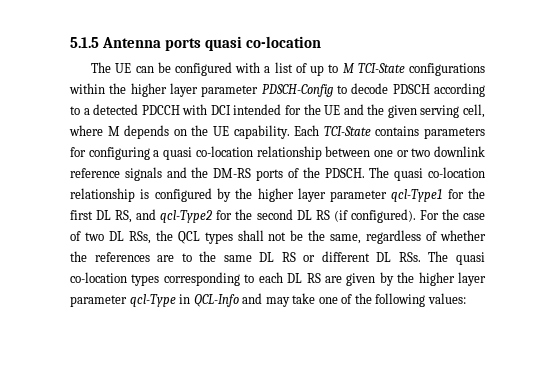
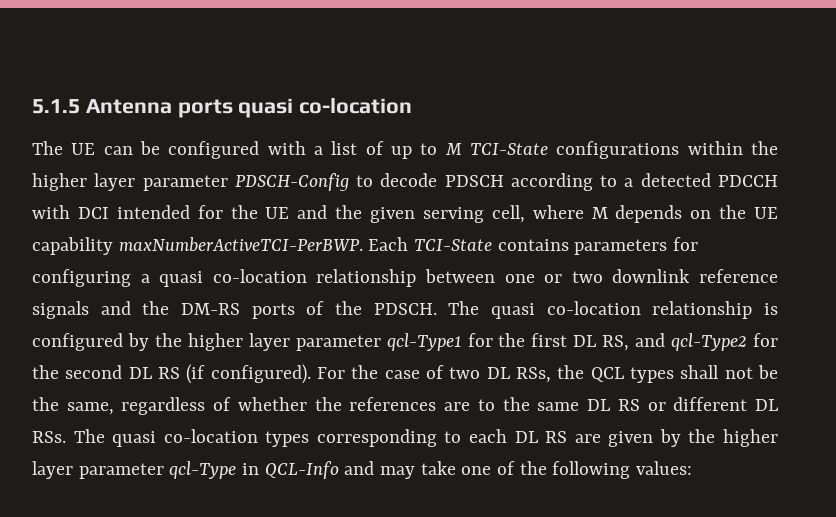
- The UE can be configured with a list of up to M TCI-State configurations within the higher layer parameter PDSCH-Config to decode PDSCH according to a detected PDCCH with DCI intended for the UE and the given serving cell, where M depends on the UE capability.
+ The UE can be configured with a list of up to M TCI-State configurations within the higher layer parameter PDSCH-Config to decode PDSCH according to a detected PDCCH with DCI intended for the UE and the given serving cell, where M depends on the UE capability maxNumberActiveTCI-PerBWP.

